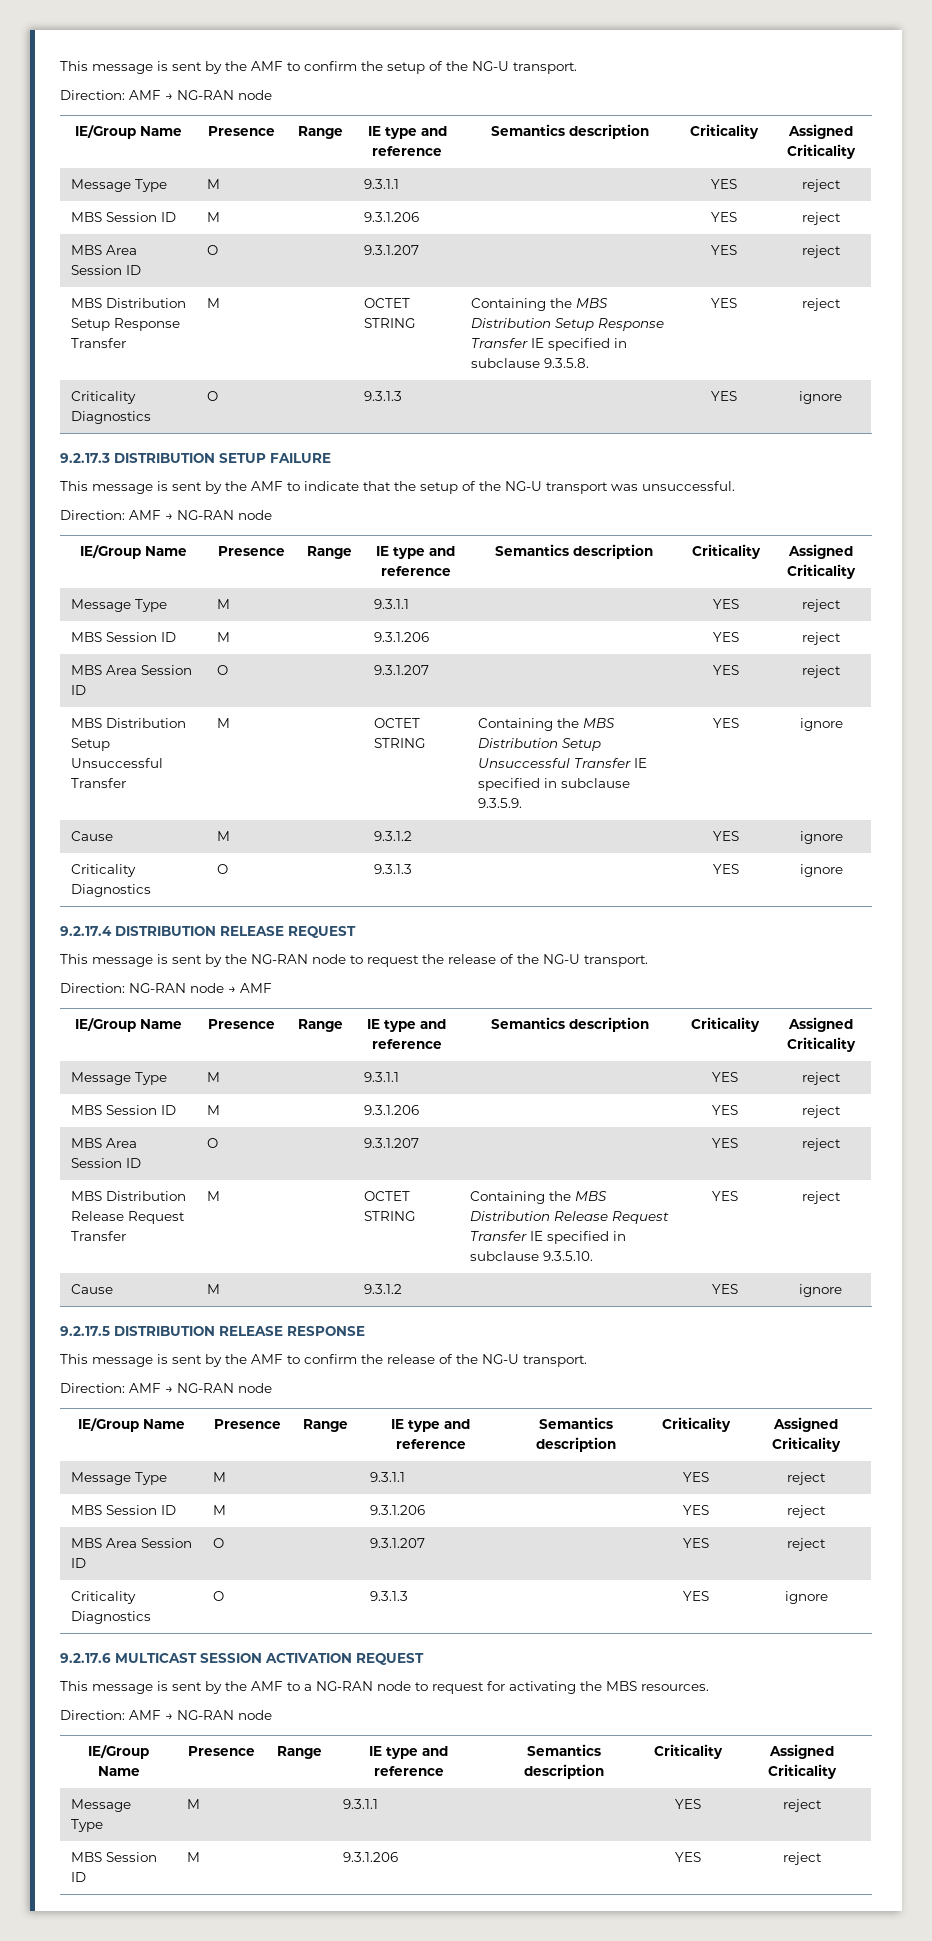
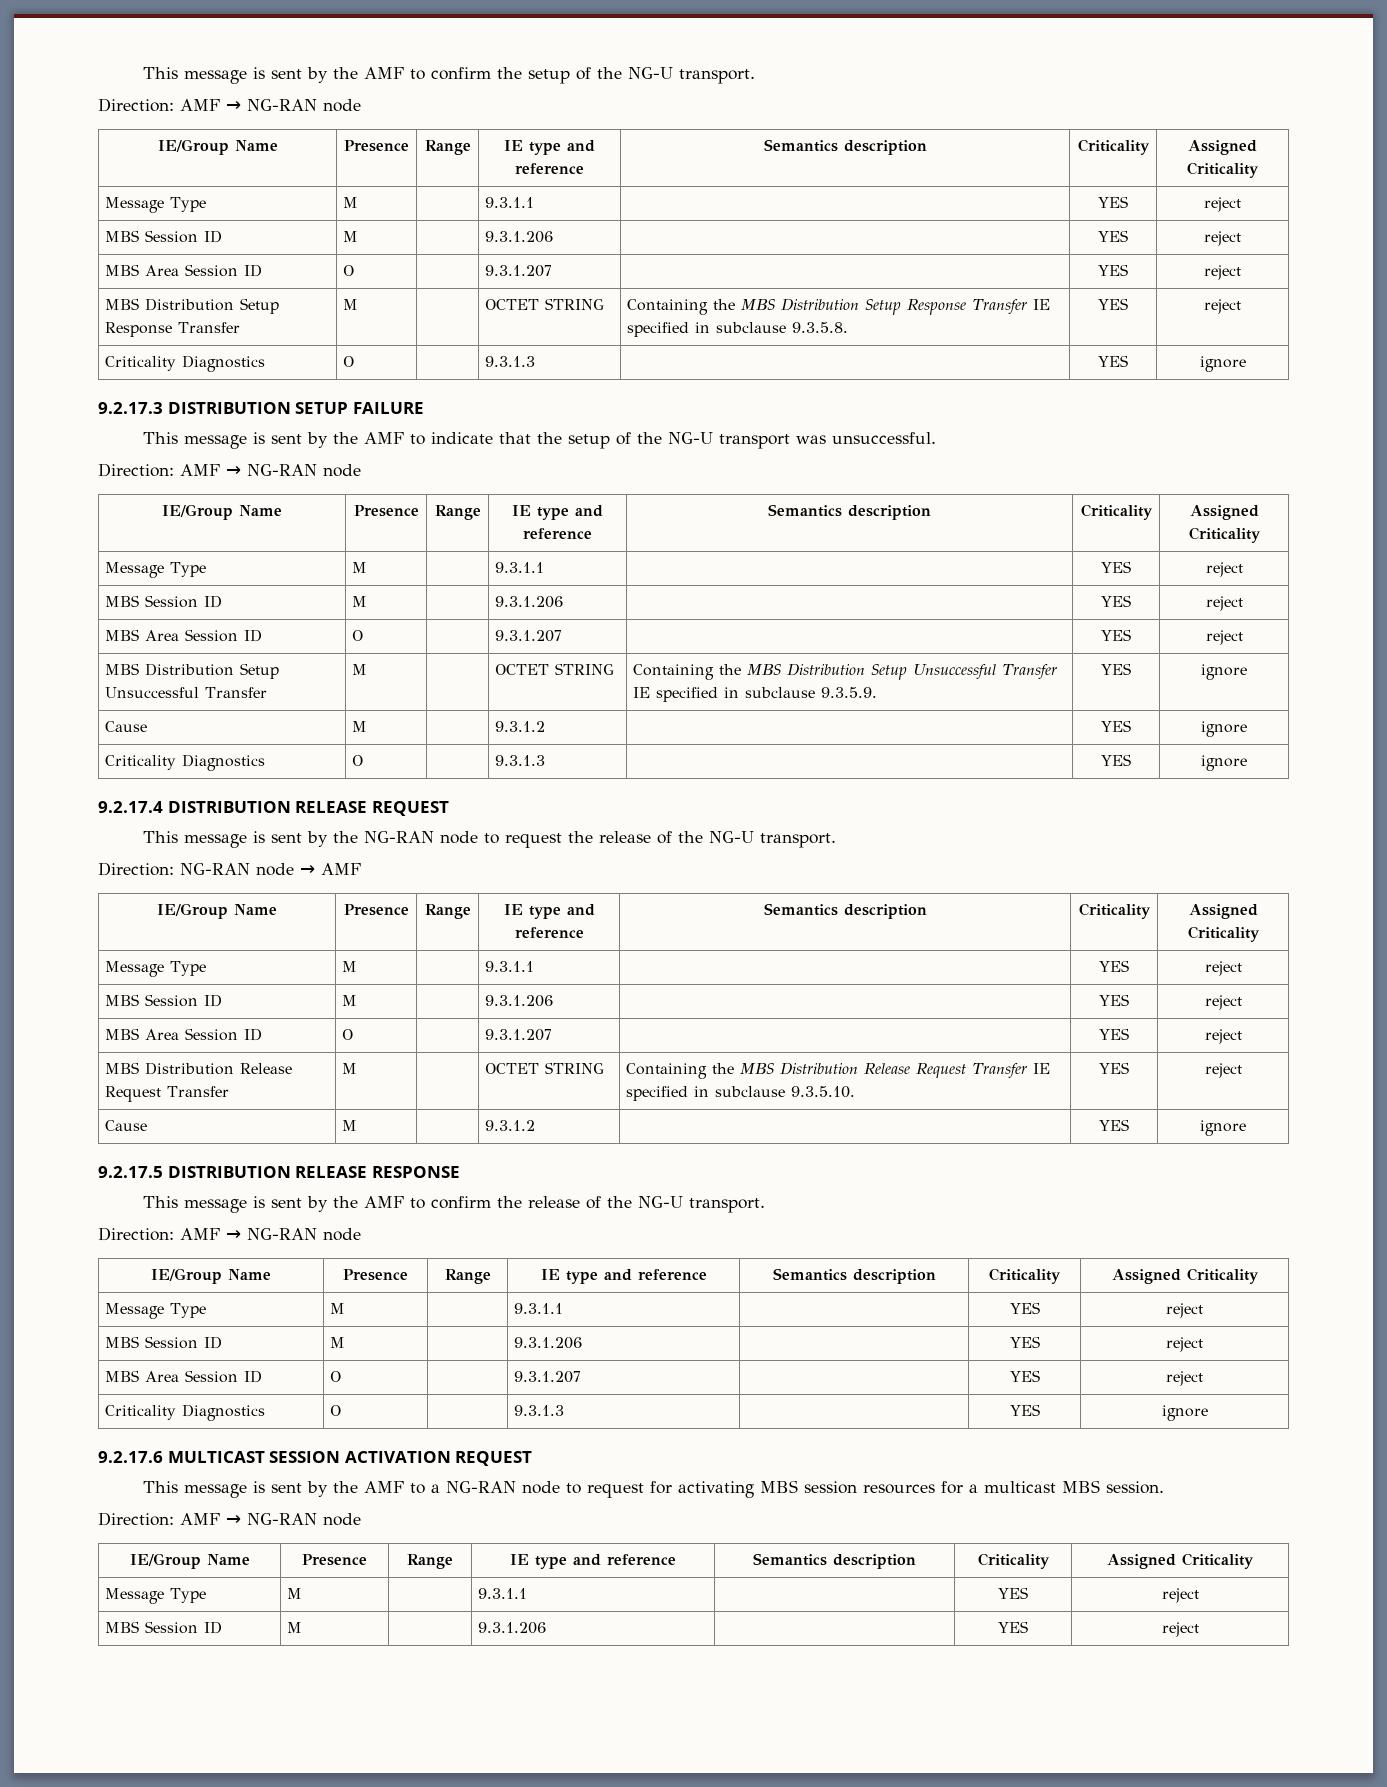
- This message is sent by the AMF to a NG-RAN node to request for activating the MBS resources.
+ This message is sent by the AMF to a NG-RAN node to request for activating MBS session resources for a multicast MBS session.

